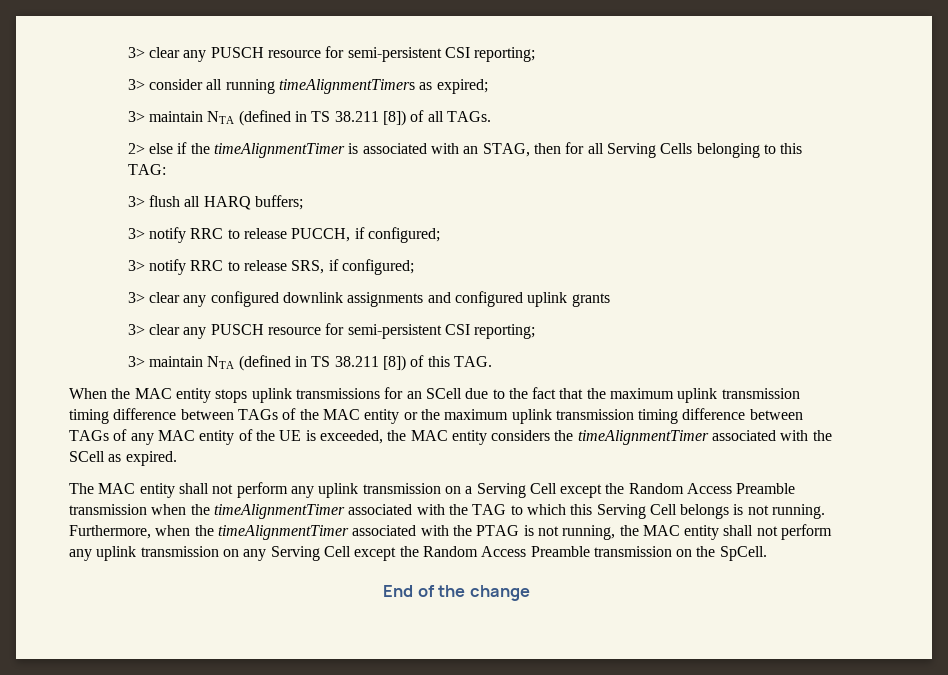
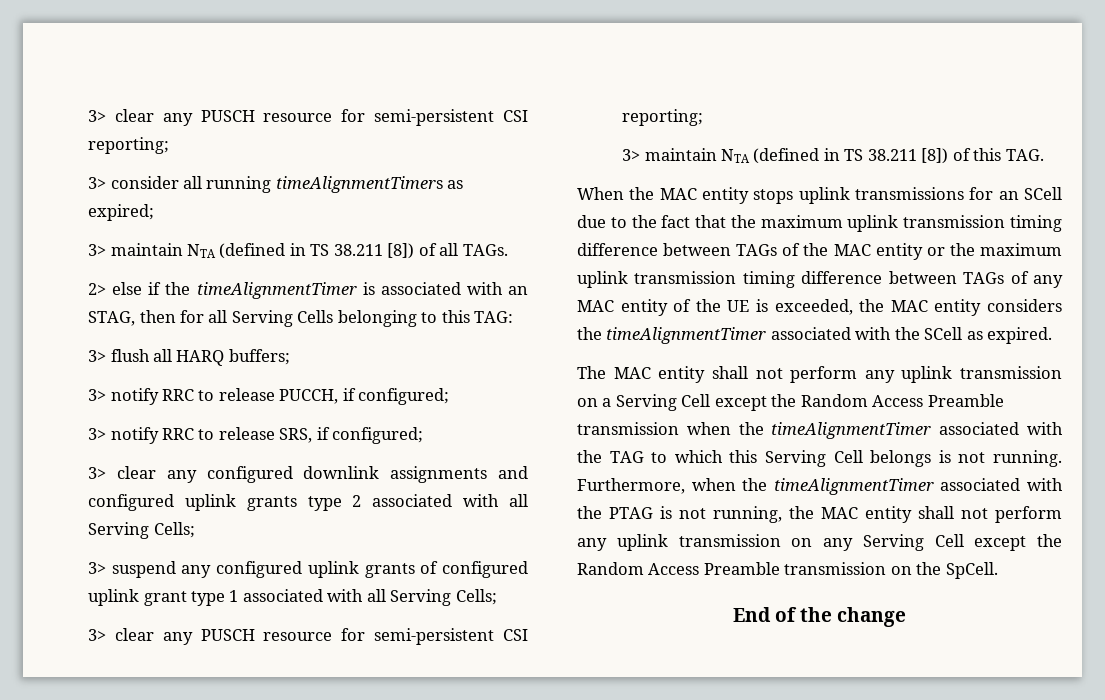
- 3> clear any configured downlink assignments and configured uplink grants
+ 3> clear any configured downlink assignments and configured uplink grants type 2 associated with all Serving Cells;
+ 3> suspend any configured uplink grants of configured uplink grant type 1 associated with all Serving Cells;

